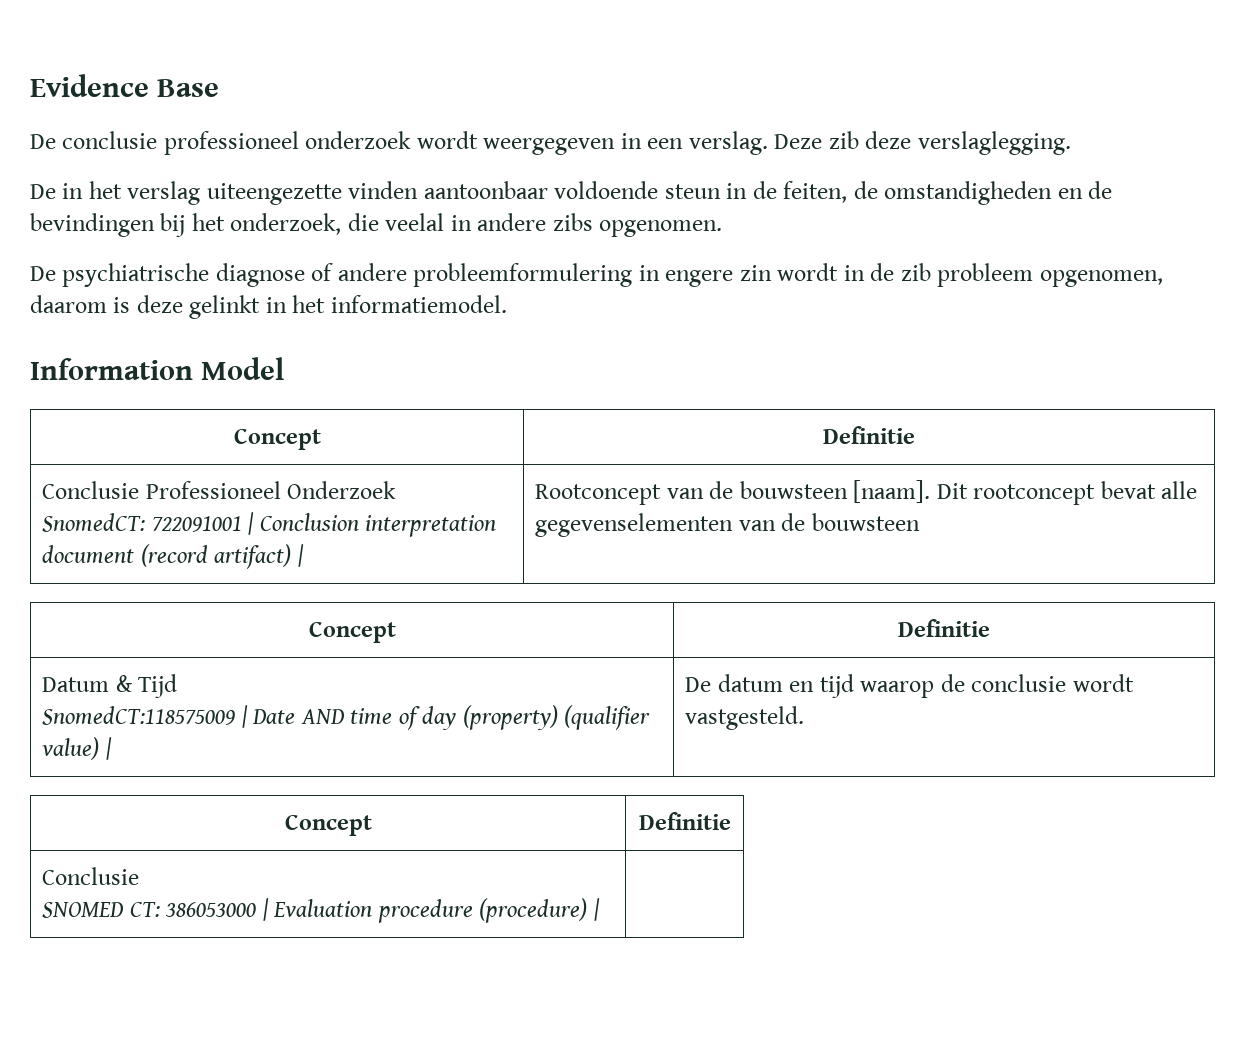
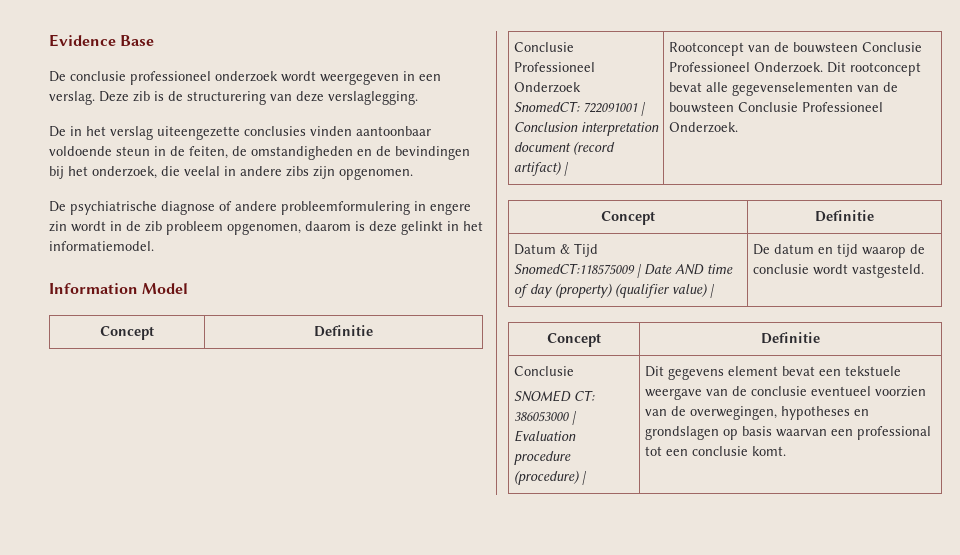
- Deze zib deze verslaglegging.
+ Deze zib is de structurering van deze verslaglegging.
- De in het verslag uiteengezette vinden aantoonbaar voldoende steun in de feiten, de omstandigheden en de bevindingen bij het onderzoek, die veelal in andere zibs opgenomen.
+ De in het verslag uiteengezette conclusies vinden aantoonbaar voldoende steun in de feiten, de omstandigheden en de bevindingen bij het onderzoek, die veelal in andere zibs zijn opgenomen.
  Conclusie Professioneel Onderzoek
- SnomedCT: 722091001 | Conclusion interpretation document (record artifact) | | Rootconcept van de bouwsteen [naam]. Dit rootconcept bevat alle gegevenselementen van de bouwsteen
+ SnomedCT: 722091001 | Conclusion interpretation document (record artifact) | | Rootconcept van de bouwsteen Conclusie Professioneel Onderzoek. Dit rootconcept bevat alle gegevenselementen van de bouwsteen Conclusie Professioneel Onderzoek.
  Datum & Tijd
  SnomedCT:118575009 | Date AND time of day (property) (qualifier value) | | De datum en tijd waarop de conclusie wordt vastgesteld.
  Concept | Definitie
  Conclusie
- SNOMED CT: 386053000 | Evaluation procedure (procedure) | |
+ SNOMED CT: 386053000 | Evaluation procedure (procedure) | | Dit gegevens element bevat een tekstuele weergave van de conclusie eventueel voorzien van de overwegingen, hypotheses en grondslagen op basis waarvan een professional tot een conclusie komt.

